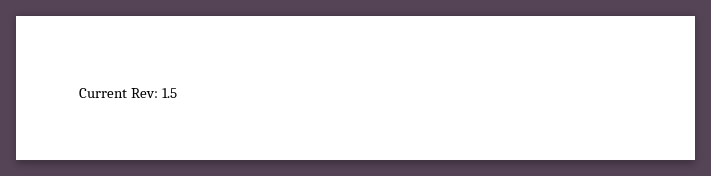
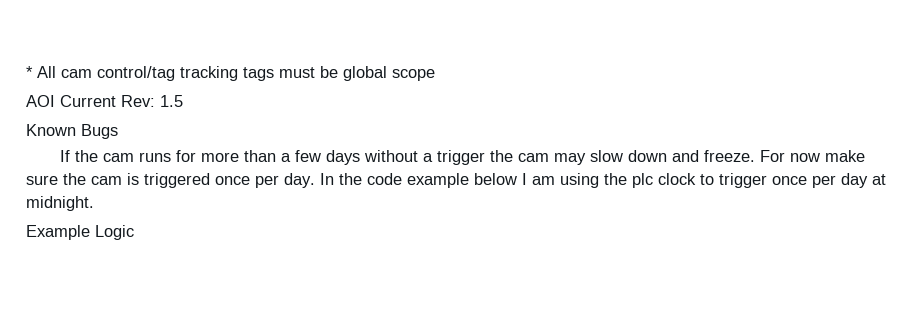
- Current Rev: 1.5
+ * All cam control/tag tracking tags must be global scope
+ AOI Current Rev: 1.5
+ Known Bugs
+ If the cam runs for more than a few days without a trigger the cam may slow down and freeze. For now make sure the cam is triggered once per day. In the code example below I am using the plc clock to trigger once per day at midnight.
+ Example Logic

